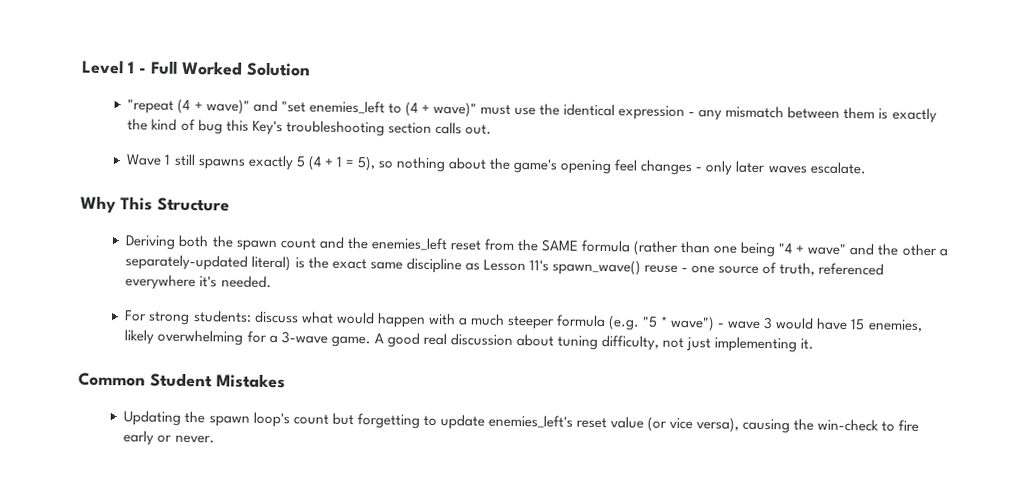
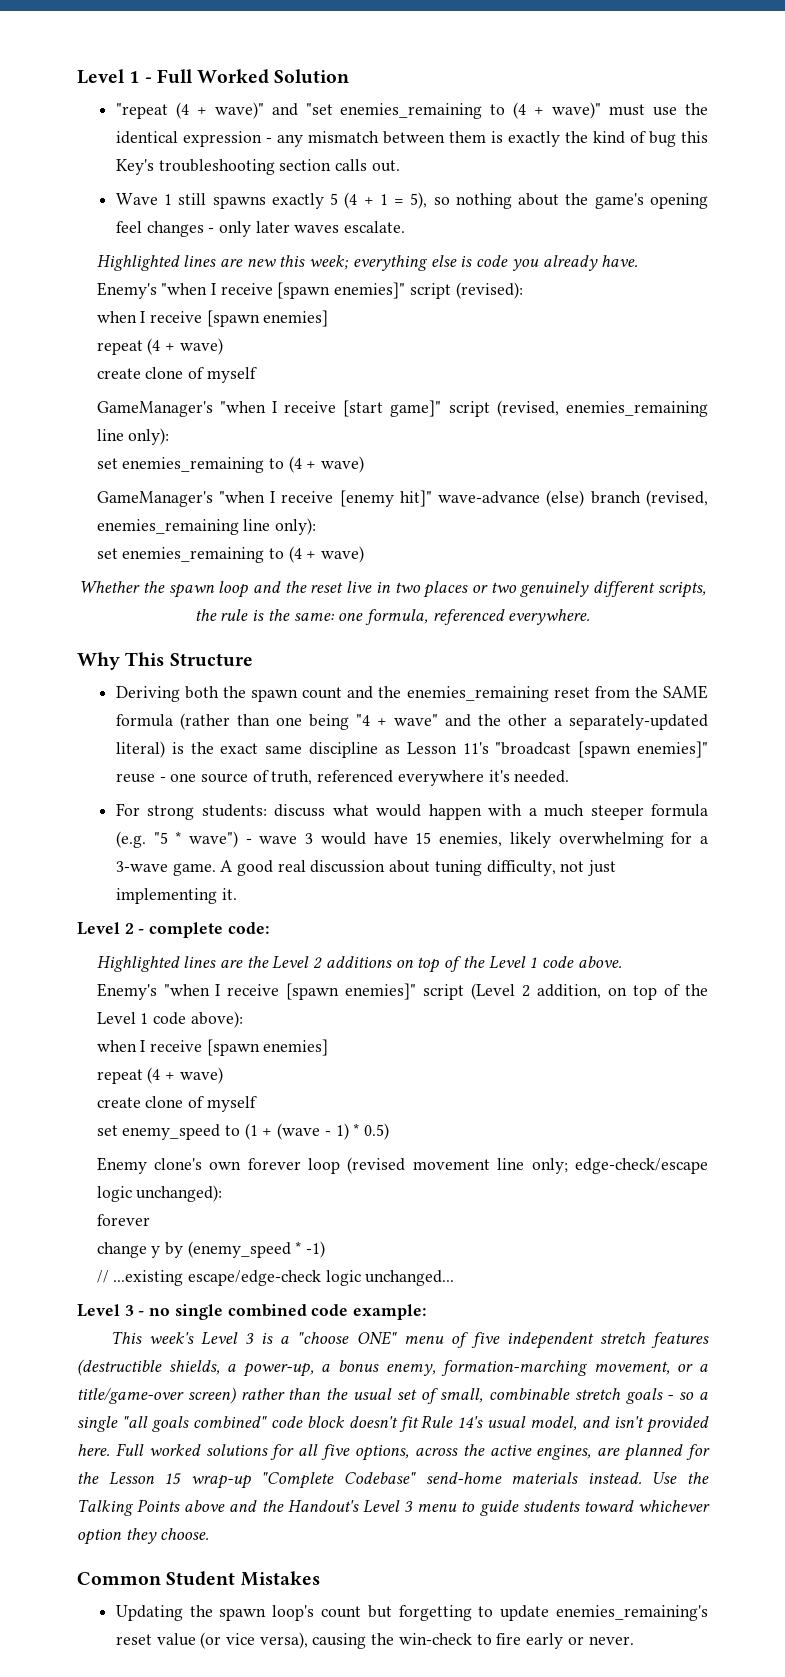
- "repeat (4 + wave)" and "set enemies_left to (4 + wave)" must use the identical expression - any mismatch between them is exactly the kind of bug this Key's troubleshooting section calls out.
+ "repeat (4 + wave)" and "set enemies_remaining to (4 + wave)" must use the identical expression - any mismatch between them is exactly the kind of bug this Key's troubleshooting section calls out.
+ Highlighted lines are new this week; everything else is code you already have.
+ Enemy's "when I receive [spawn enemies]" script (revised):
+ when I receive [spawn enemies]
+ repeat (4 + wave)
+ create clone of myself
+ GameManager's "when I receive [start game]" script (revised, enemies_remaining line only):
+ set enemies_remaining to (4 + wave)
+ GameManager's "when I receive [enemy hit]" wave-advance (else) branch (revised, enemies_remaining line only):
+ set enemies_remaining to (4 + wave)
+ Whether the spawn loop and the reset live in two places or two genuinely different scripts, the rule is the same: one formula, referenced everywhere.
- Deriving both the spawn count and the enemies_left reset from the SAME formula (rather than one being "4 + wave" and the other a separately-updated literal) is the exact same discipline as Lesson 11's spawn_wave() reuse - one source of truth, referenced everywhere it's needed.
+ Deriving both the spawn count and the enemies_remaining reset from the SAME formula (rather than one being "4 + wave" and the other a separately-updated literal) is the exact same discipline as Lesson 11's "broadcast [spawn enemies]" reuse - one source of truth, referenced everywhere it's needed.
+ Level 2 - complete code:
+ Highlighted lines are the Level 2 additions on top of the Level 1 code above.
+ Enemy's "when I receive [spawn enemies]" script (Level 2 addition, on top of the Level 1 code above):
+ when I receive [spawn enemies]
+ repeat (4 + wave)
+ create clone of myself
+ set enemy_speed to (1 + (wave - 1) * 0.5)
+ Enemy clone's own forever loop (revised movement line only; edge-check/escape logic unchanged):
+ forever
+ change y by (enemy_speed * -1)
+ // ...existing escape/edge-check logic unchanged...
+ Level 3 - no single combined code example:
+ This week's Level 3 is a "choose ONE" menu of five independent stretch features (destructible shields, a power-up, a bonus enemy, formation-marching movement, or a title/game-over screen) rather than the usual set of small, combinable stretch goals - so a single "all goals combined" code block doesn't fit Rule 14's usual model, and isn't provided here. Full worked solutions for all five options, across the active engines, are planned for the Lesson 15 wrap-up "Complete Codebase" send-home materials instead. Use the Talking Points above and the Handout's Level 3 menu to guide students toward whichever option they choose.
- Updating the spawn loop's count but forgetting to update enemies_left's reset value (or vice versa), causing the win-check to fire early or never.
+ Updating the spawn loop's count but forgetting to update enemies_remaining's reset value (or vice versa), causing the win-check to fire early or never.

